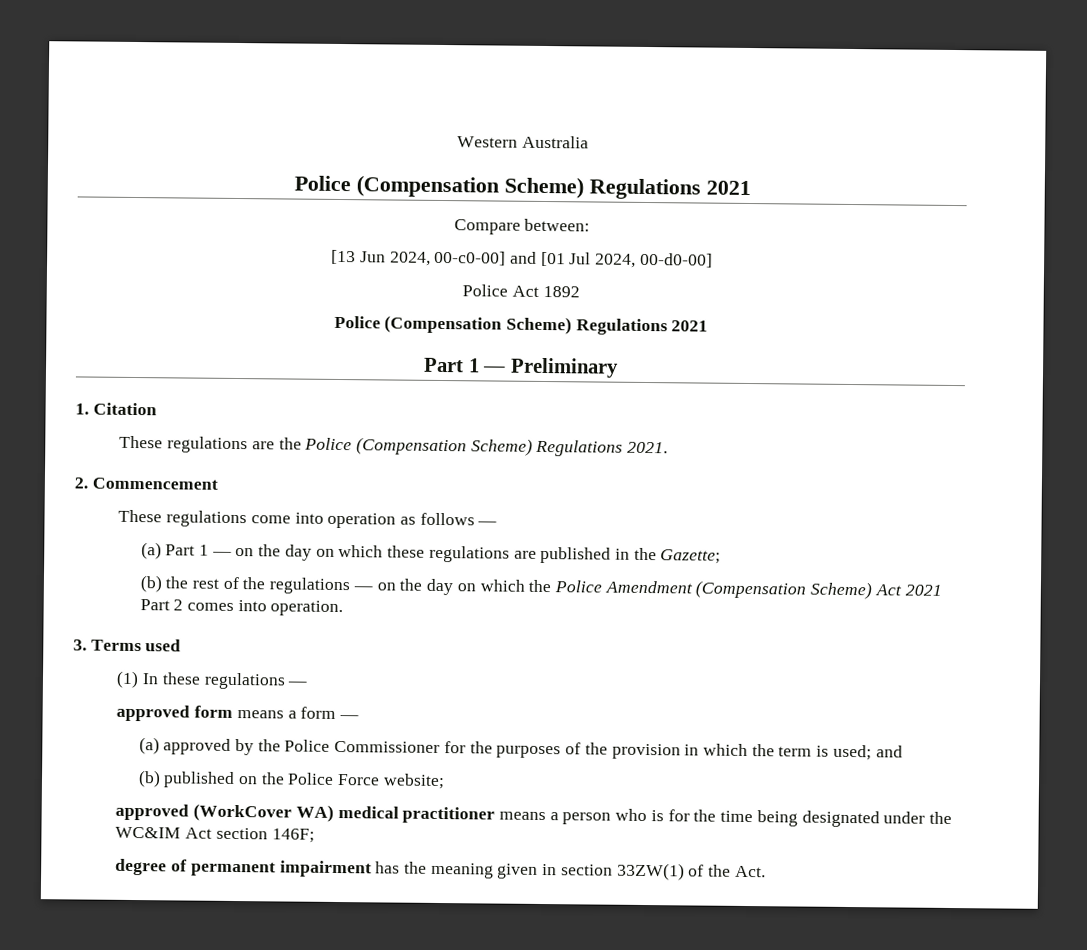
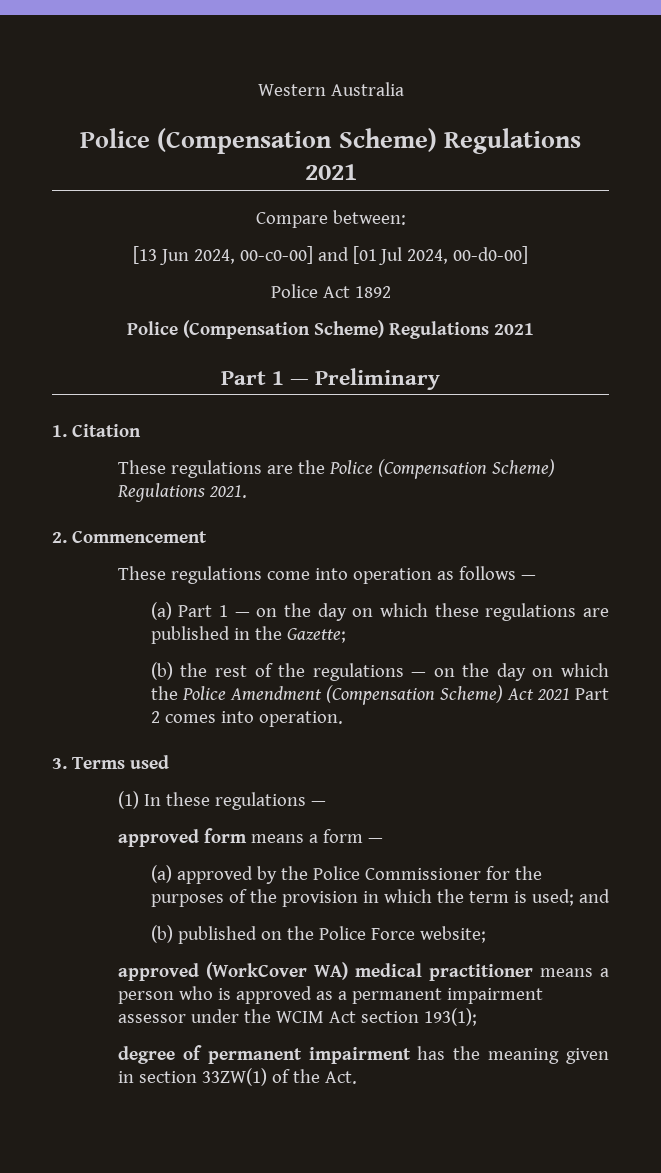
- approved (WorkCover WA) medical practitioner means a person who is for the time being designated under the WC&IM Act section 146F;
+ approved (WorkCover WA) medical practitioner means a person who is approved as a permanent impairment assessor under the WCIM Act section 193(1);

